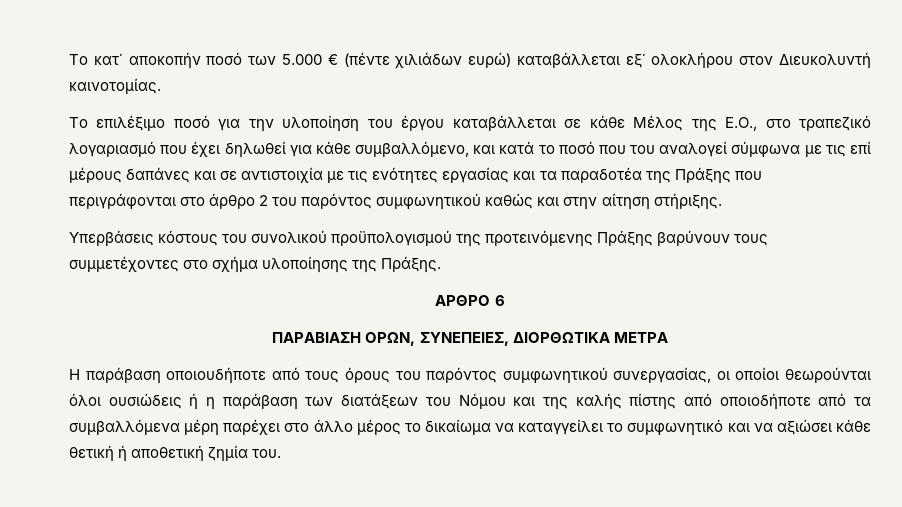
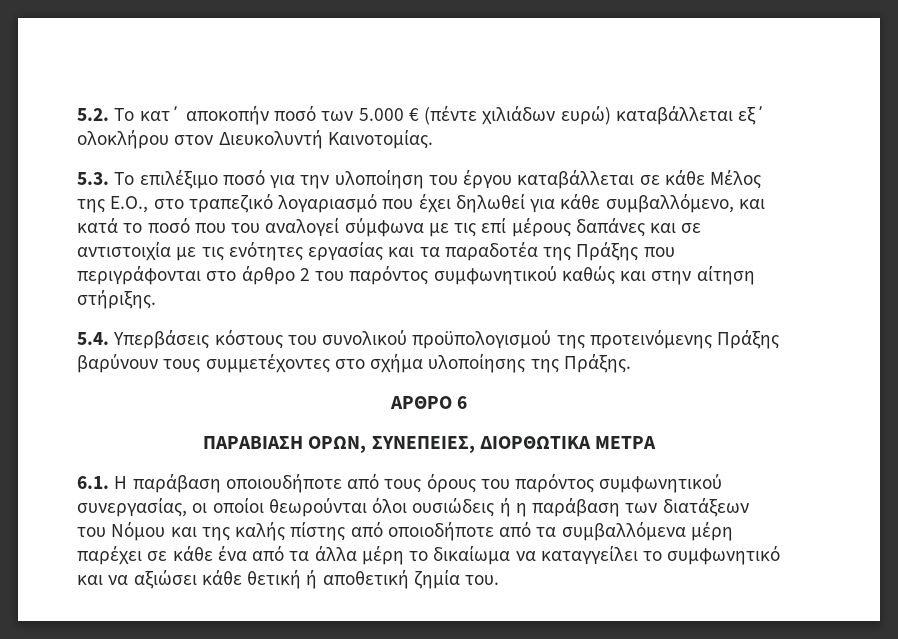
- Το κατ΄ αποκοπήν ποσό των 5.000 € (πέντε χιλιάδων ευρώ) καταβάλλεται εξ΄ ολοκλήρου στον Διευκολυντή καινοτομίας.
- Το επιλέξιμο ποσό για την υλοποίηση του έργου καταβάλλεται σε κάθε Μέλος της Ε.Ο., στο τραπεζικό λογαριασμό που έχει δηλωθεί για κάθε συμβαλλόμενο, και κατά το ποσό που του αναλογεί σύμφωνα με τις επί μέρους δαπάνες και σε αντιστοιχία με τις ενότητες εργασίας και τα παραδοτέα της Πράξης που περιγράφονται στο άρθρο 2 του παρόντος συμφωνητικού καθώς και στην αίτηση στήριξης.
+ 5.2. Το κατ΄ αποκοπήν ποσό των 5.000 € (πέντε χιλιάδων ευρώ) καταβάλλεται εξ΄ ολοκλήρου στον Διευκολυντή Καινοτομίας.
+ 5.3. Το επιλέξιμο ποσό για την υλοποίηση του έργου καταβάλλεται σε κάθε Μέλος της Ε.Ο., στο τραπεζικό λογαριασμό που έχει δηλωθεί για κάθε συμβαλλόμενο, και κατά το ποσό που του αναλογεί σύμφωνα με τις επί μέρους δαπάνες και σε αντιστοιχία με τις ενότητες εργασίας και τα παραδοτέα της Πράξης που περιγράφονται στο άρθρο 2 του παρόντος συμφωνητικού καθώς και στην αίτηση στήριξης.
- Υπερβάσεις κόστους του συνολικού προϋπολογισμού της προτεινόμενης Πράξης βαρύνουν τους συμμετέχοντες στο σχήμα υλοποίησης της Πράξης.
+ 5.4. Υπερβάσεις κόστους του συνολικού προϋπολογισμού της προτεινόμενης Πράξης βαρύνουν τους συμμετέχοντες στο σχήμα υλοποίησης της Πράξης.
- Η παράβαση οποιουδήποτε από τους όρους του παρόντος συμφωνητικού συνεργασίας, οι οποίοι θεωρούνται όλοι ουσιώδεις ή η παράβαση των διατάξεων του Νόμου και της καλής πίστης από οποιοδήποτε από τα συμβαλλόμενα μέρη παρέχει στο άλλο μέρος το δικαίωμα να καταγγείλει το συμφωνητικό και να αξιώσει κάθε θετική ή αποθετική ζημία του.
+ 6.1. Η παράβαση οποιουδήποτε από τους όρους του παρόντος συμφωνητικού συνεργασίας, οι οποίοι θεωρούνται όλοι ουσιώδεις ή η παράβαση των διατάξεων του Νόμου και της καλής πίστης από οποιοδήποτε από τα συμβαλλόμενα μέρη παρέχει σε κάθε ένα από τα άλλα μέρη το δικαίωμα να καταγγείλει το συμφωνητικό και να αξιώσει κάθε θετική ή αποθετική ζημία του.

